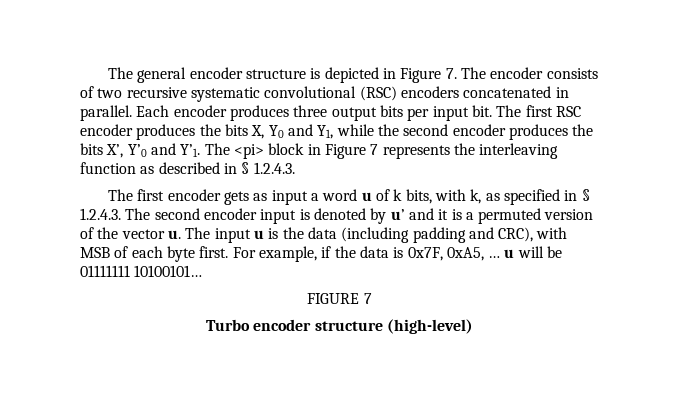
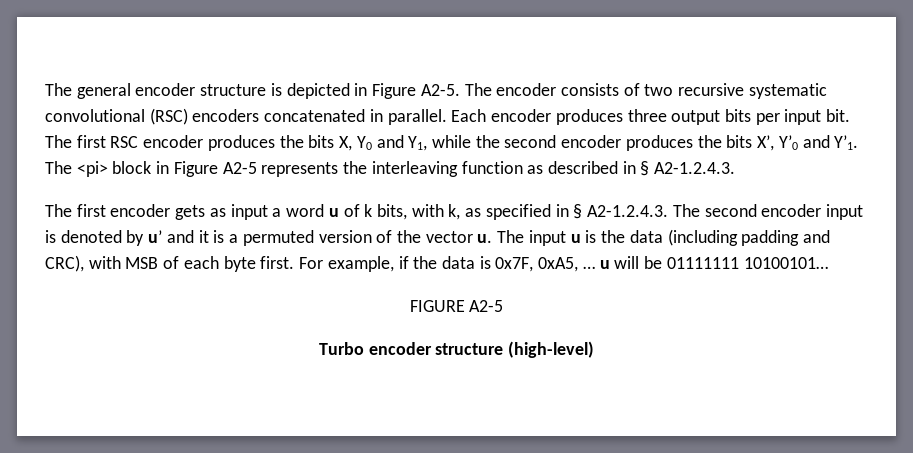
- The general encoder structure is depicted in Figure 7. The encoder consists of two recursive systematic convolutional (RSC) encoders concatenated in parallel.
+ The general encoder structure is depicted in Figure A2-5. The encoder consists of two recursive systematic convolutional (RSC) encoders concatenated in parallel.
- The first RSC encoder produces the bits X, Y0 and Y1, while the second encoder produces the bits X’, Y’0 and Y’1. The <pi> block in Figure 7 represents the interleaving function as described in § 1.2.4.3.
+ The first RSC encoder produces the bits X, Y0 and Y1, while the second encoder produces the bits X’, Y’0 and Y’1. The <pi> block in Figure A2-5 represents the interleaving function as described in § A2-1.2.4.3.
- The first encoder gets as input a word u of k bits, with k, as specified in § 1.2.4.3. The second encoder input is denoted by u’ and it is a permuted version of the vector u.
+ The first encoder gets as input a word u of k bits, with k, as specified in § A2-1.2.4.3. The second encoder input is denoted by u’ and it is a permuted version of the vector u.
- FIGURE 7
+ FIGURE A2-5

